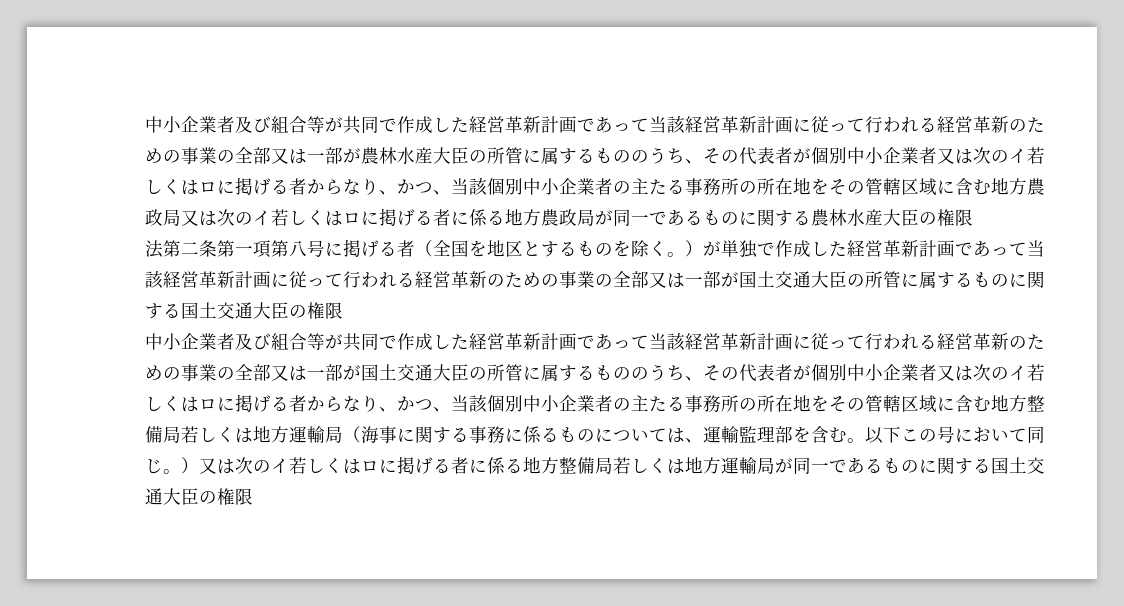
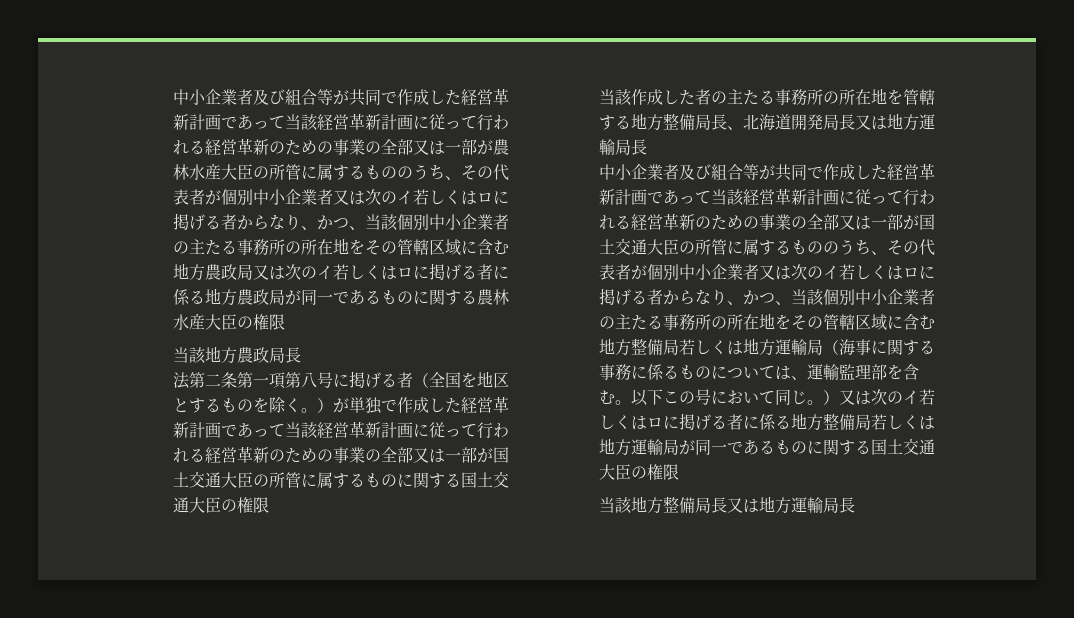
+ 当該地方農政局長
+ 当該作成した者の主たる事務所の所在地を管轄する地方整備局長、北海道開発局長又は地方運輸局長
+ 当該地方整備局長又は地方運輸局長

